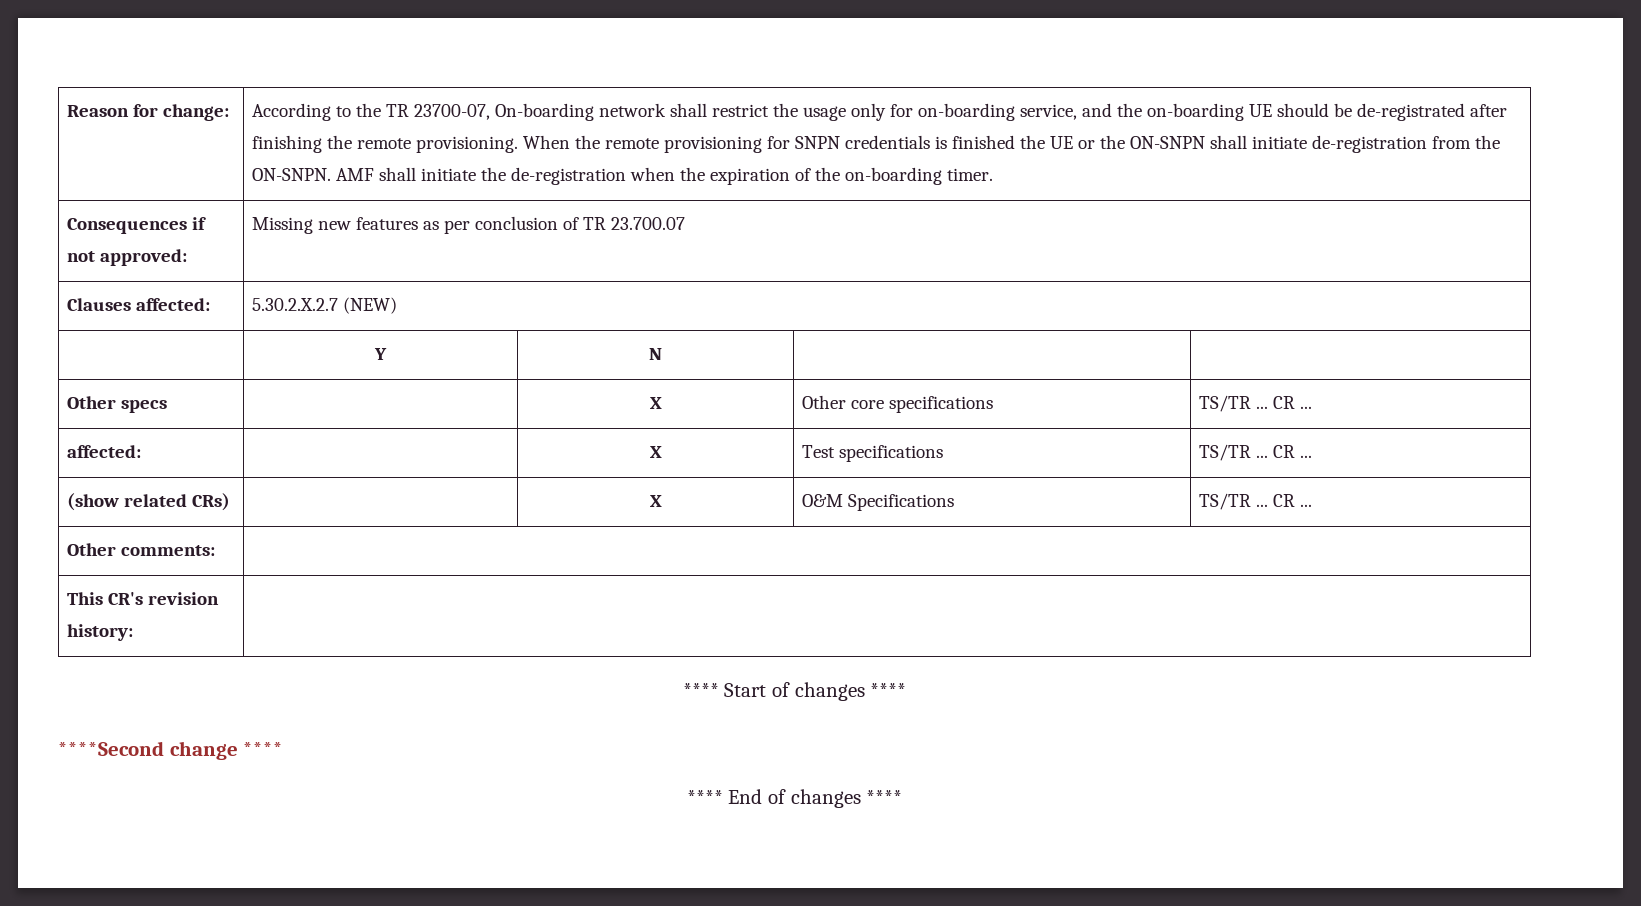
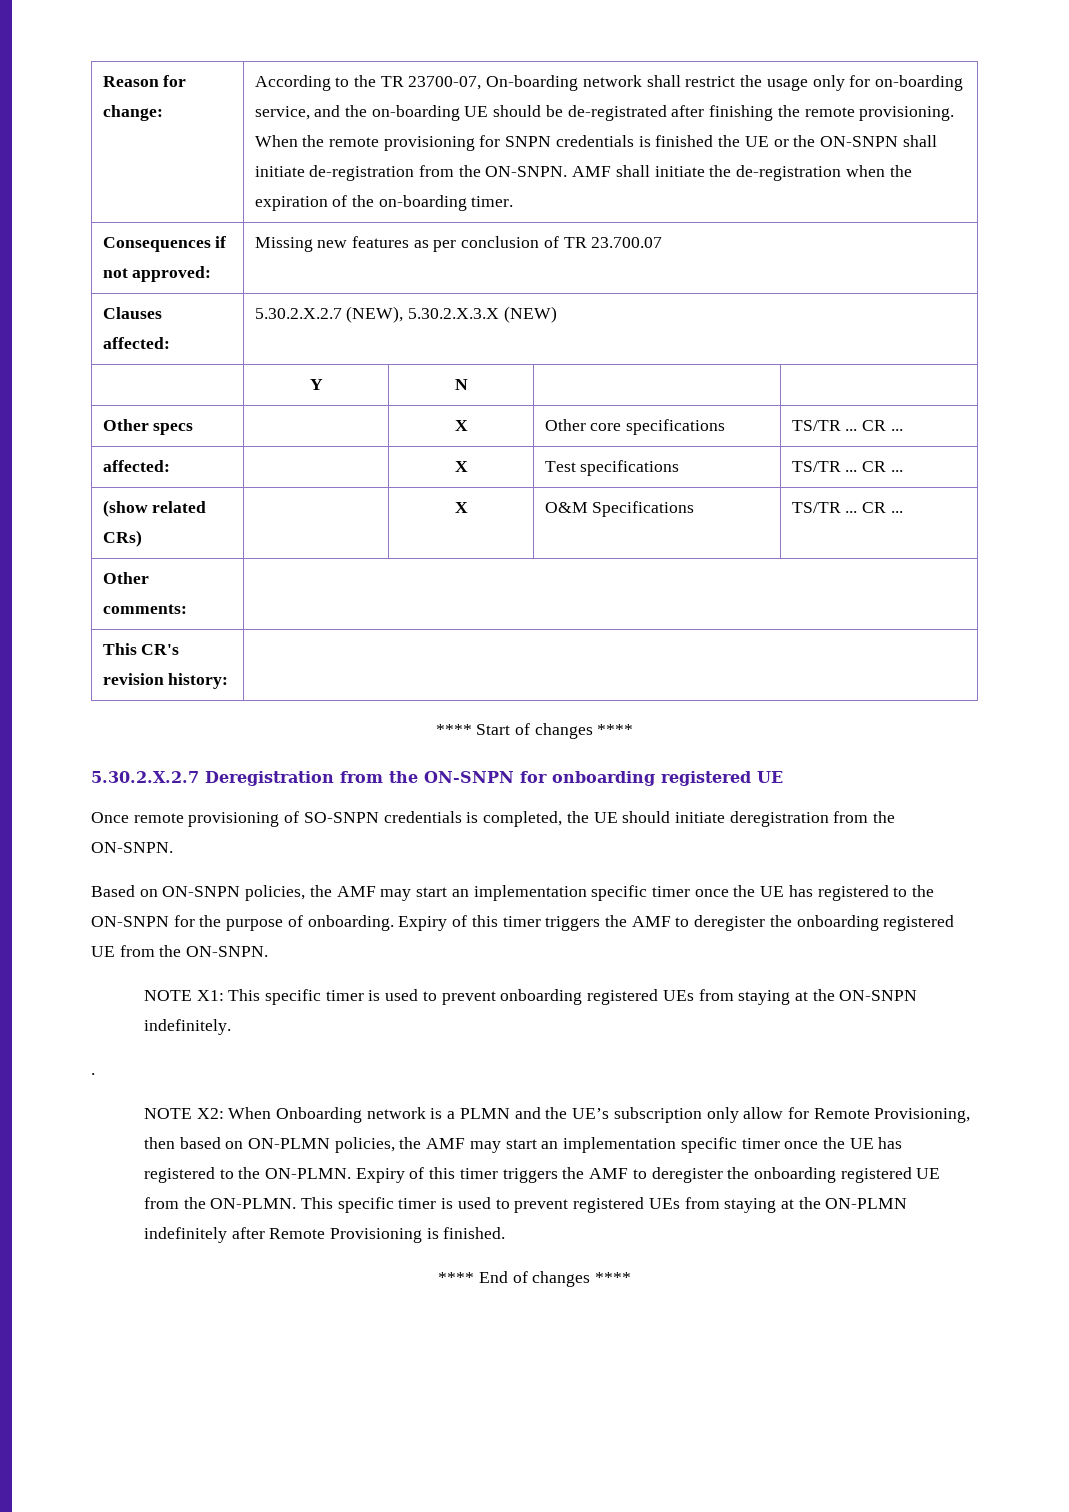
- Clauses affected: | 5.30.2.X.2.7 (NEW)
+ Clauses affected: | 5.30.2.X.2.7 (NEW), 5.30.2.X.3.X (NEW)
- ****Second change ****
+ 5.30.2.X.2.7 Deregistration from the ON-SNPN for onboarding registered UE
+ Once remote provisioning of SO-SNPN credentials is completed, the UE should initiate deregistration from the ON-SNPN.
+ Based on ON-SNPN policies, the AMF may start an implementation specific timer once the UE has registered to the ON-SNPN for the purpose of onboarding. Expiry of this timer triggers the AMF to deregister the onboarding registered UE from the ON-SNPN.
+ NOTE X1: This specific timer is used to prevent onboarding registered UEs from staying at the ON-SNPN indefinitely.
+ .
+ NOTE X2: When Onboarding network is a PLMN and the UE’s subscription only allow for Remote Provisioning, then based on ON-PLMN policies, the AMF may start an implementation specific timer once the UE has registered to the ON-PLMN. Expiry of this timer triggers the AMF to deregister the onboarding registered UE from the ON-PLMN. This specific timer is used to prevent registered UEs from staying at the ON-PLMN indefinitely after Remote Provisioning is finished.

